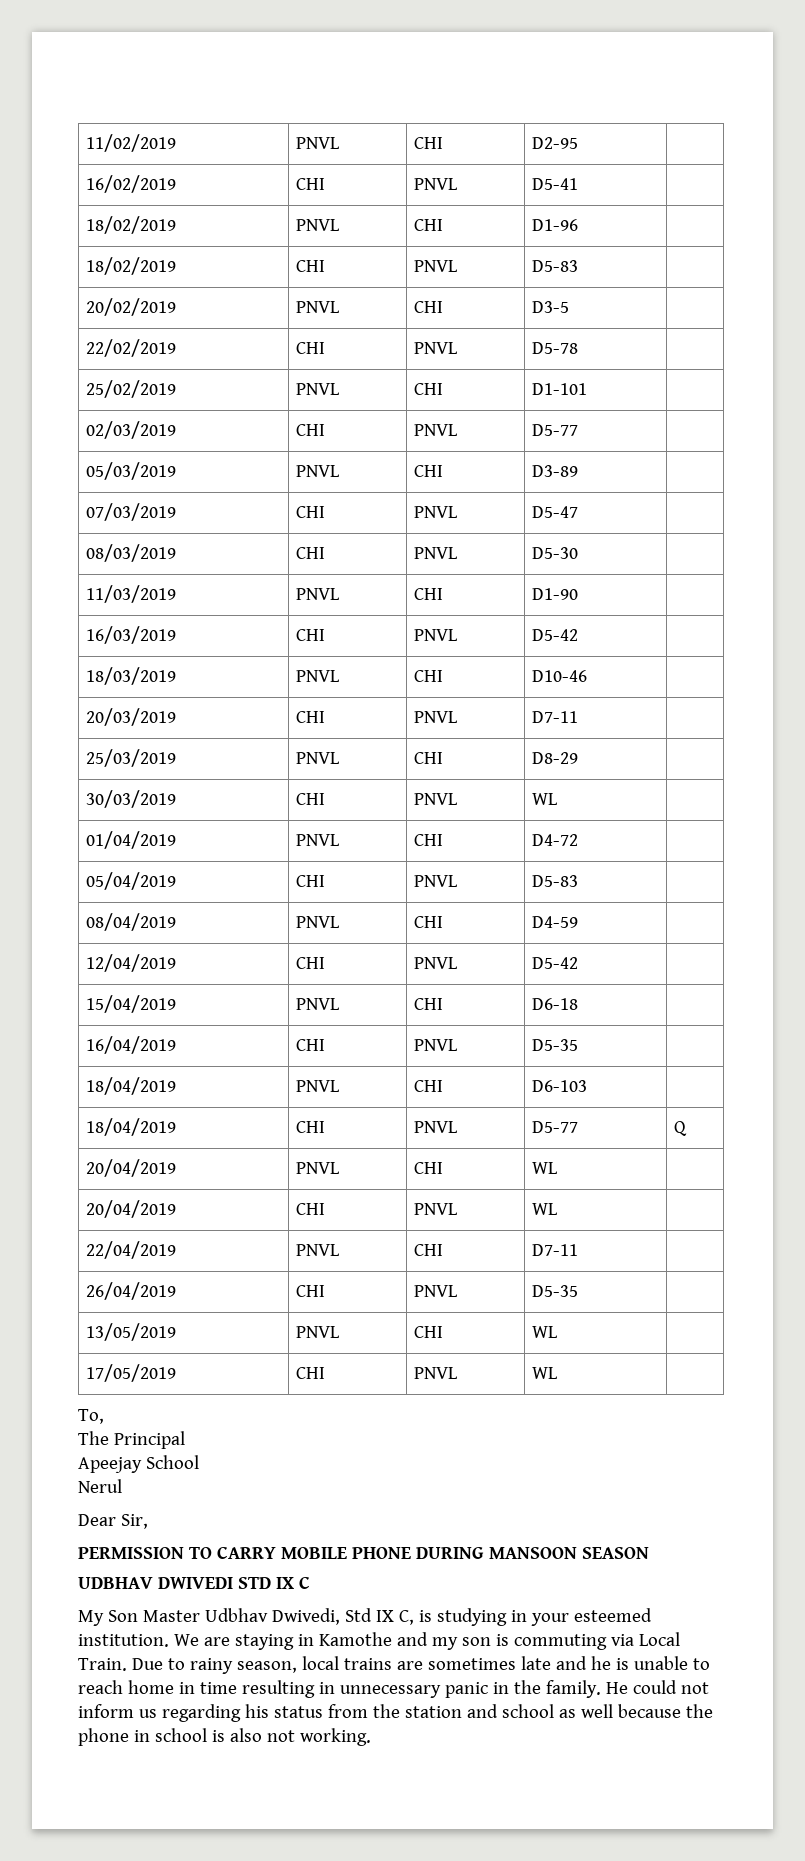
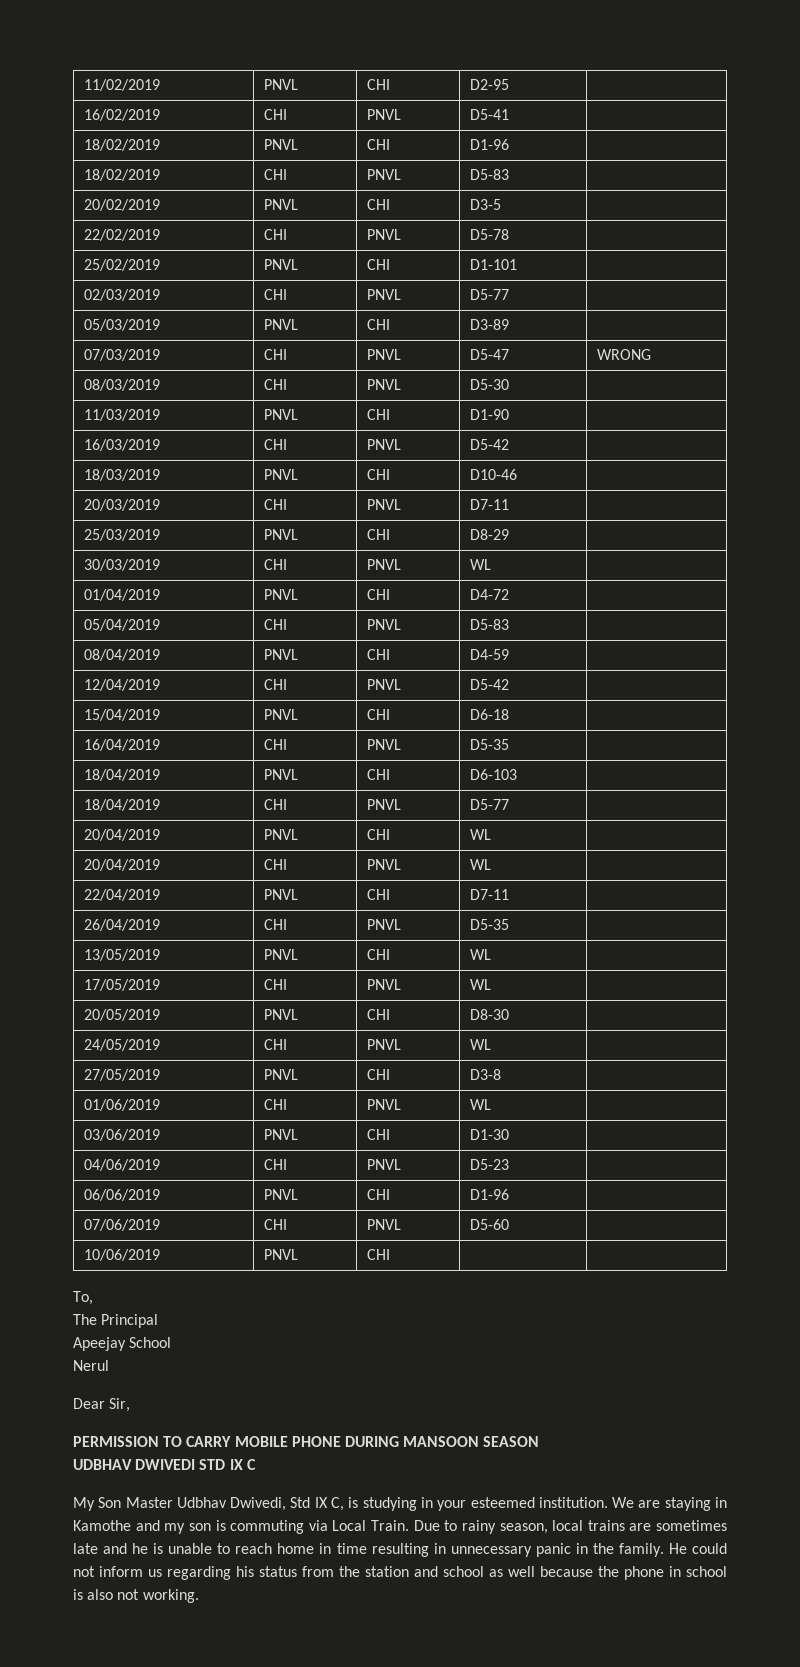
- 07/03/2019 | CHI | PNVL | D5-47 |
+ 07/03/2019 | CHI | PNVL | D5-47 | WRONG
- 18/04/2019 | CHI | PNVL | D5-77 | Q
+ 18/04/2019 | CHI | PNVL | D5-77 |
+ 20/05/2019 | PNVL | CHI | D8-30 |
+ 24/05/2019 | CHI | PNVL | WL |
+ 27/05/2019 | PNVL | CHI | D3-8 |
+ 01/06/2019 | CHI | PNVL | WL |
+ 03/06/2019 | PNVL | CHI | D1-30 |
+ 04/06/2019 | CHI | PNVL | D5-23 |
+ 06/06/2019 | PNVL | CHI | D1-96 |
+ 07/06/2019 | CHI | PNVL | D5-60 |
+ 10/06/2019 | PNVL | CHI | |

